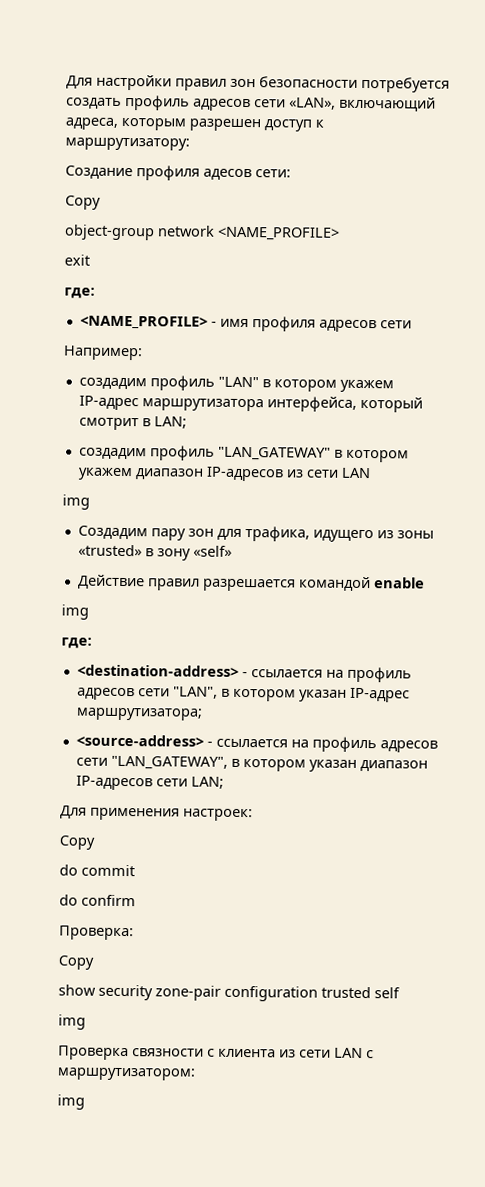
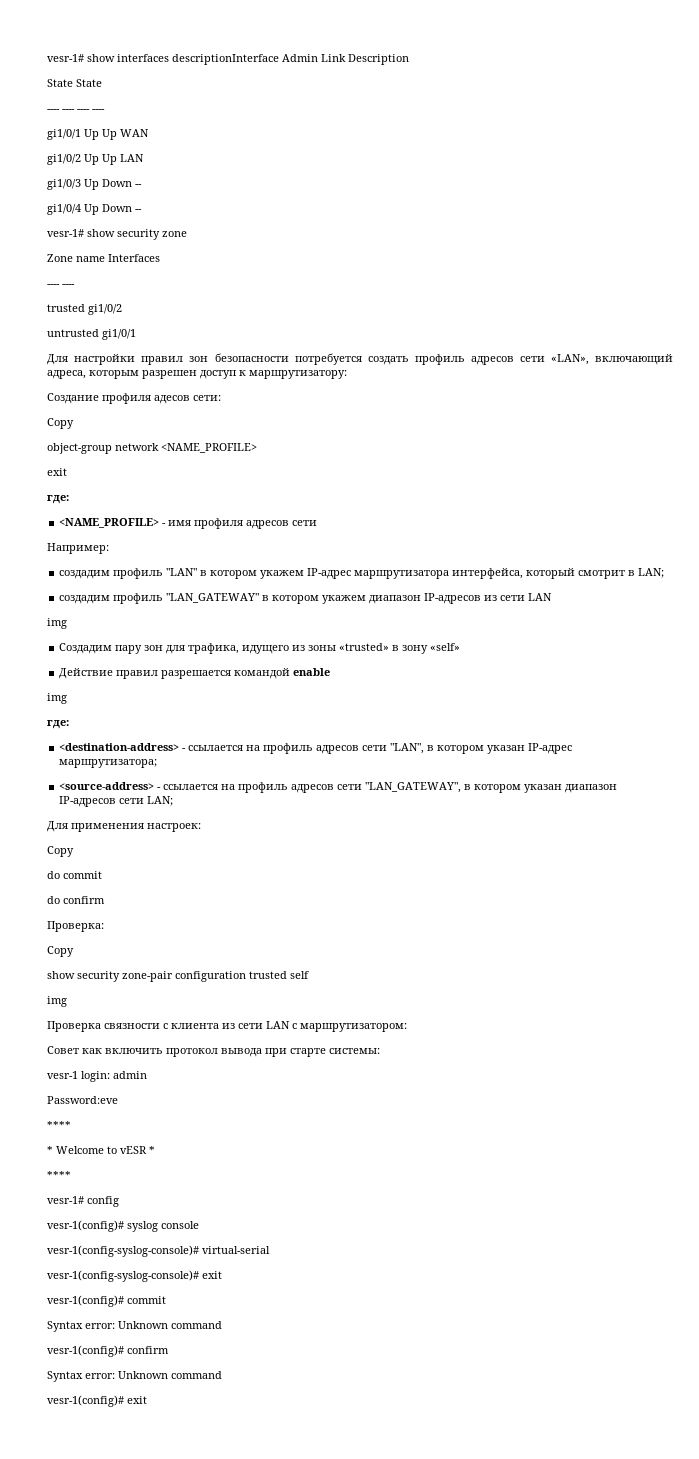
+ vesr-1# show interfaces descriptionInterface Admin Link Description
+ State State
+ ---- ---- ---- ----
+ gi1/0/1 Up Up WAN
+ gi1/0/2 Up Up LAN
+ gi1/0/3 Up Down --
+ gi1/0/4 Up Down --
+ vesr-1# show security zone
+ Zone name Interfaces
+ ---- ----
+ trusted gi1/0/2
+ untrusted gi1/0/1
  Проверка связности с клиента из сети LAN с маршрутизатором:
- img
+ Совет как включить протокол вывода при старте системы:
+ vesr-1 login: admin
+ Password:eve
+ ****
+ * Welcome to vESR *
+ ****
+ vesr-1# config
+ vesr-1(config)# syslog console
+ vesr-1(config-syslog-console)# virtual-serial
+ vesr-1(config-syslog-console)# exit
+ vesr-1(config)# commit
+ Syntax error: Unknown command
+ vesr-1(config)# confirm
+ Syntax error: Unknown command
+ vesr-1(config)# exit

